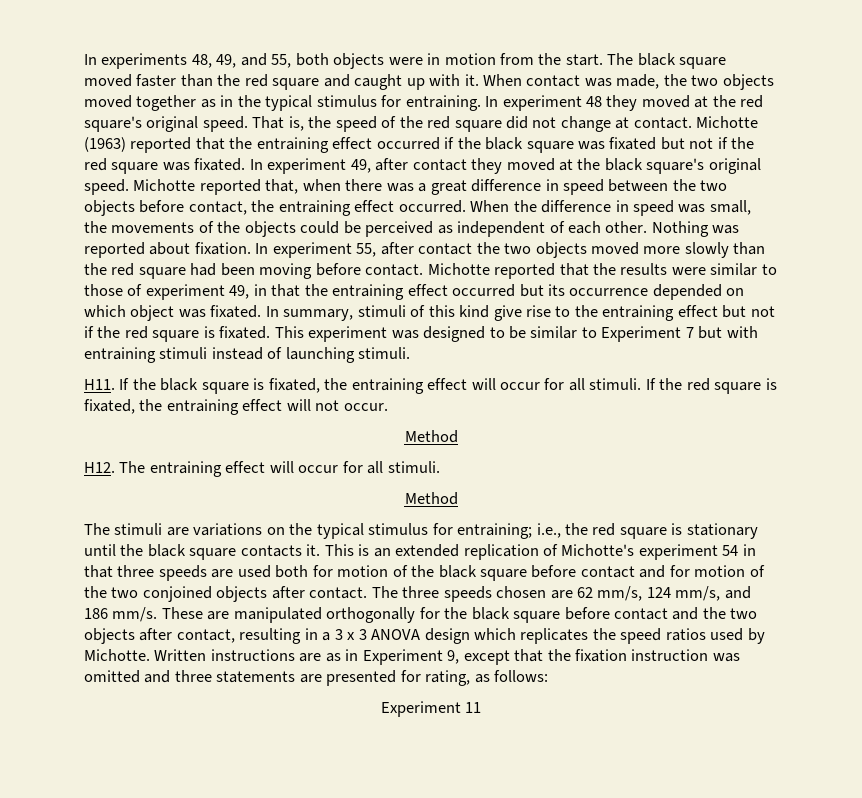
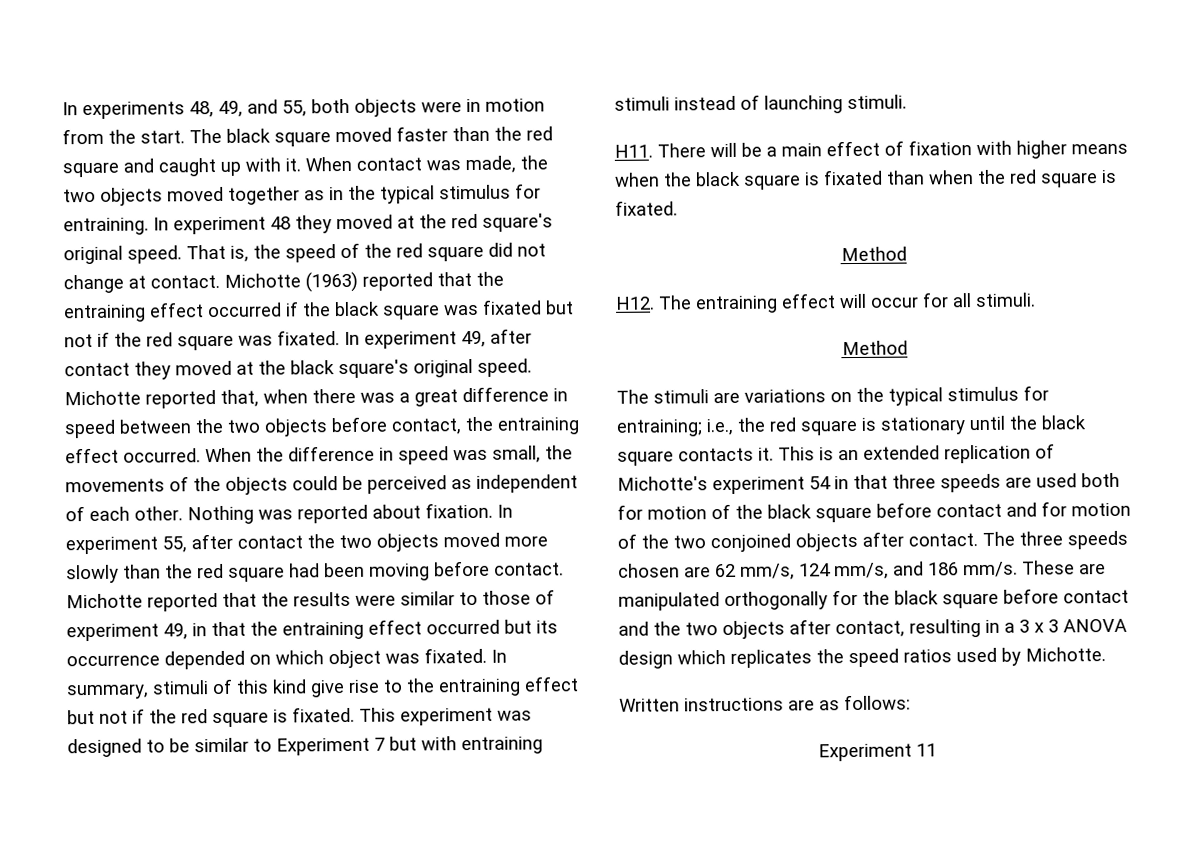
- H11. If the black square is fixated, the entraining effect will occur for all stimuli. If the red square is fixated, the entraining effect will not occur.
+ H11. There will be a main effect of fixation with higher means when the black square is fixated than when the red square is fixated.
- These are manipulated orthogonally for the black square before contact and the two objects after contact, resulting in a 3 x 3 ANOVA design which replicates the speed ratios used by Michotte. Written instructions are as in Experiment 9, except that the fixation instruction was omitted and three statements are presented for rating, as follows:
+ These are manipulated orthogonally for the black square before contact and the two objects after contact, resulting in a 3 x 3 ANOVA design which replicates the speed ratios used by Michotte.
+ Written instructions are as follows:

